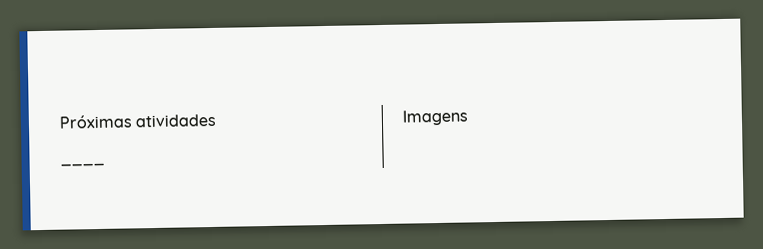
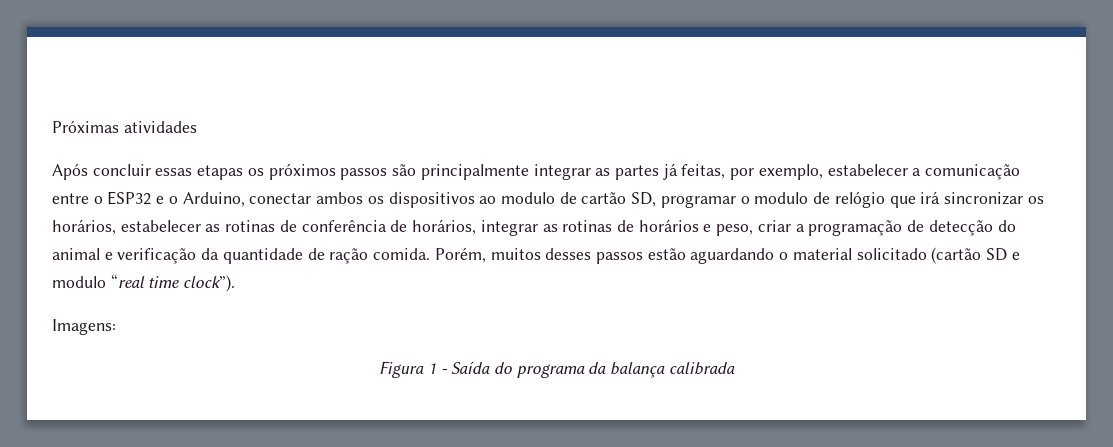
- ____
- Imagens
+ Após concluir essas etapas os próximos passos são principalmente integrar as partes já feitas, por exemplo, estabelecer a comunicação entre o ESP32 e o Arduino, conectar ambos os dispositivos ao modulo de cartão SD, programar o modulo de relógio que irá sincronizar os horários, estabelecer as rotinas de conferência de horários, integrar as rotinas de horários e peso, criar a programação de detecção do animal e verificação da quantidade de ração comida. Porém, muitos desses passos estão aguardando o material solicitado (cartão SD e modulo “real time clock”).
+ Imagens:
+ Figura 1 - Saída do programa da balança calibrada

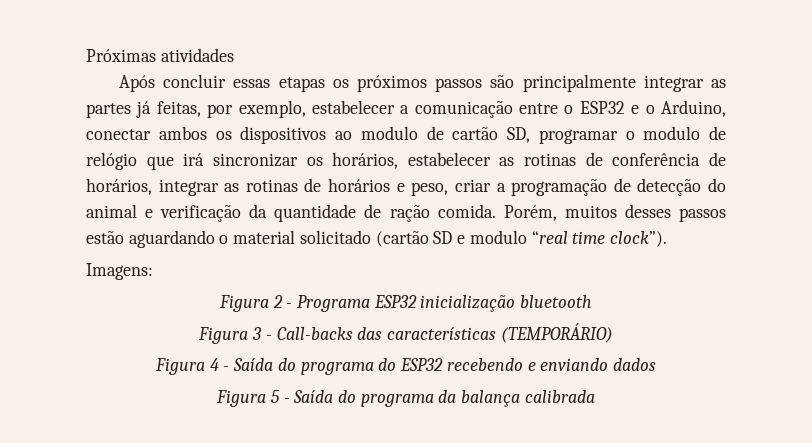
- Figura 1 - Saída do programa da balança calibrada
+ Figura 2 - Programa ESP32 inicialização bluetooth
+ Figura 3 - Call-backs das características (TEMPORÁRIO)
+ Figura 4 - Saída do programa do ESP32 recebendo e enviando dados
+ Figura 5 - Saída do programa da balança calibrada

